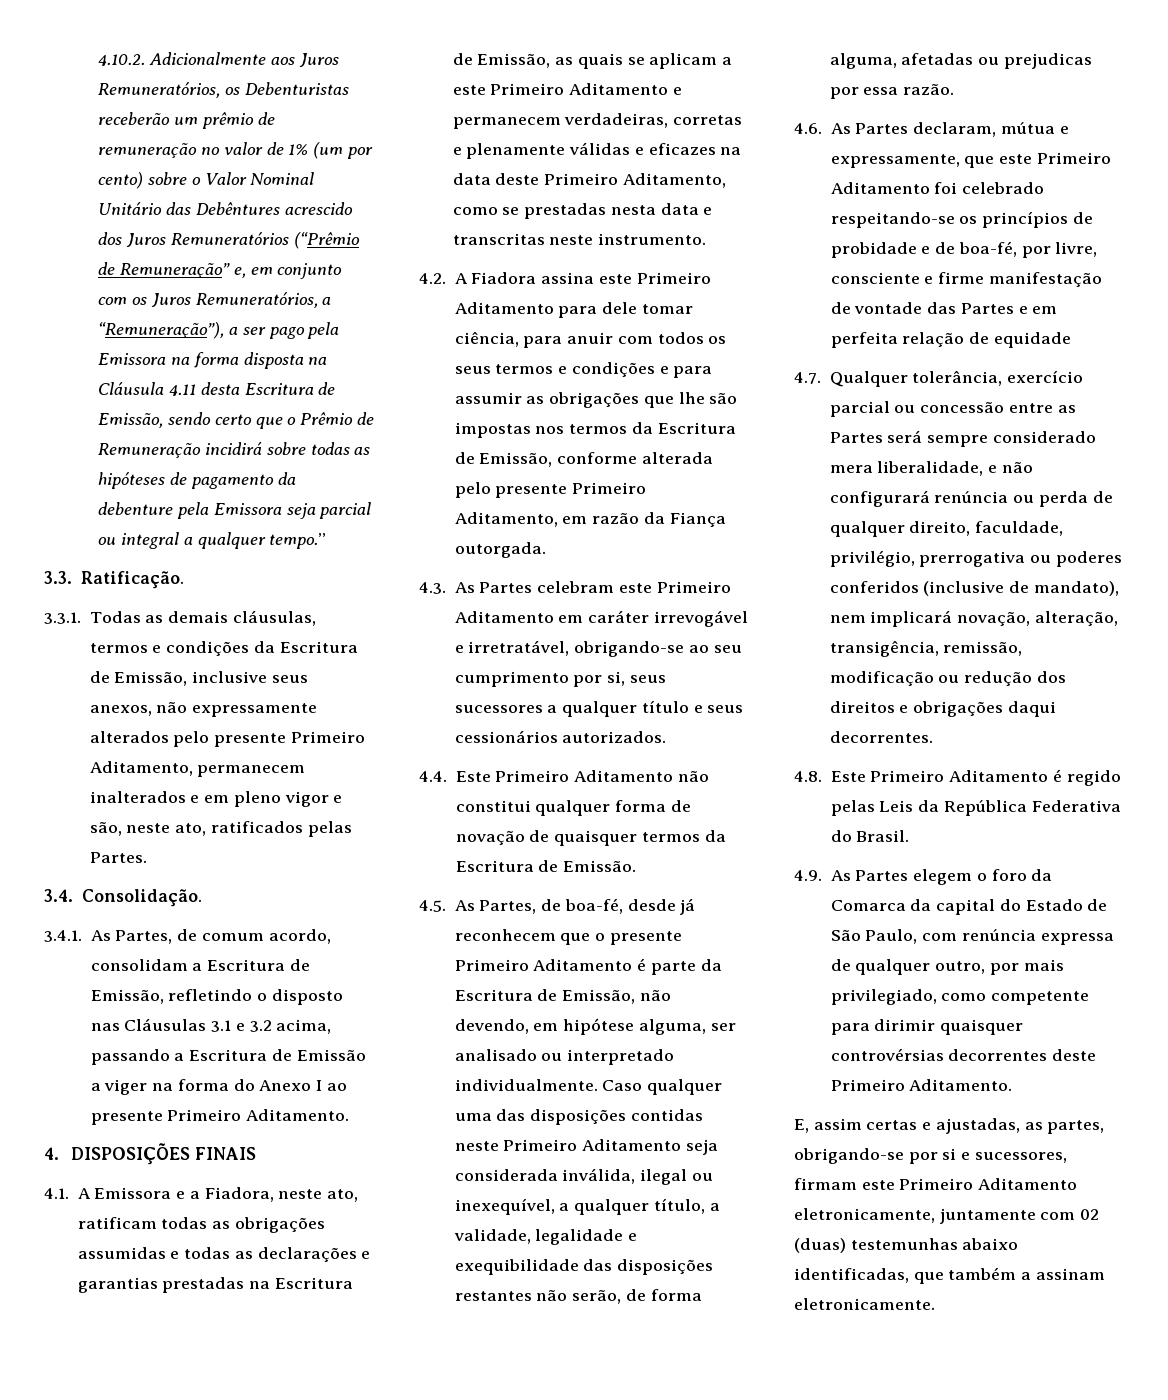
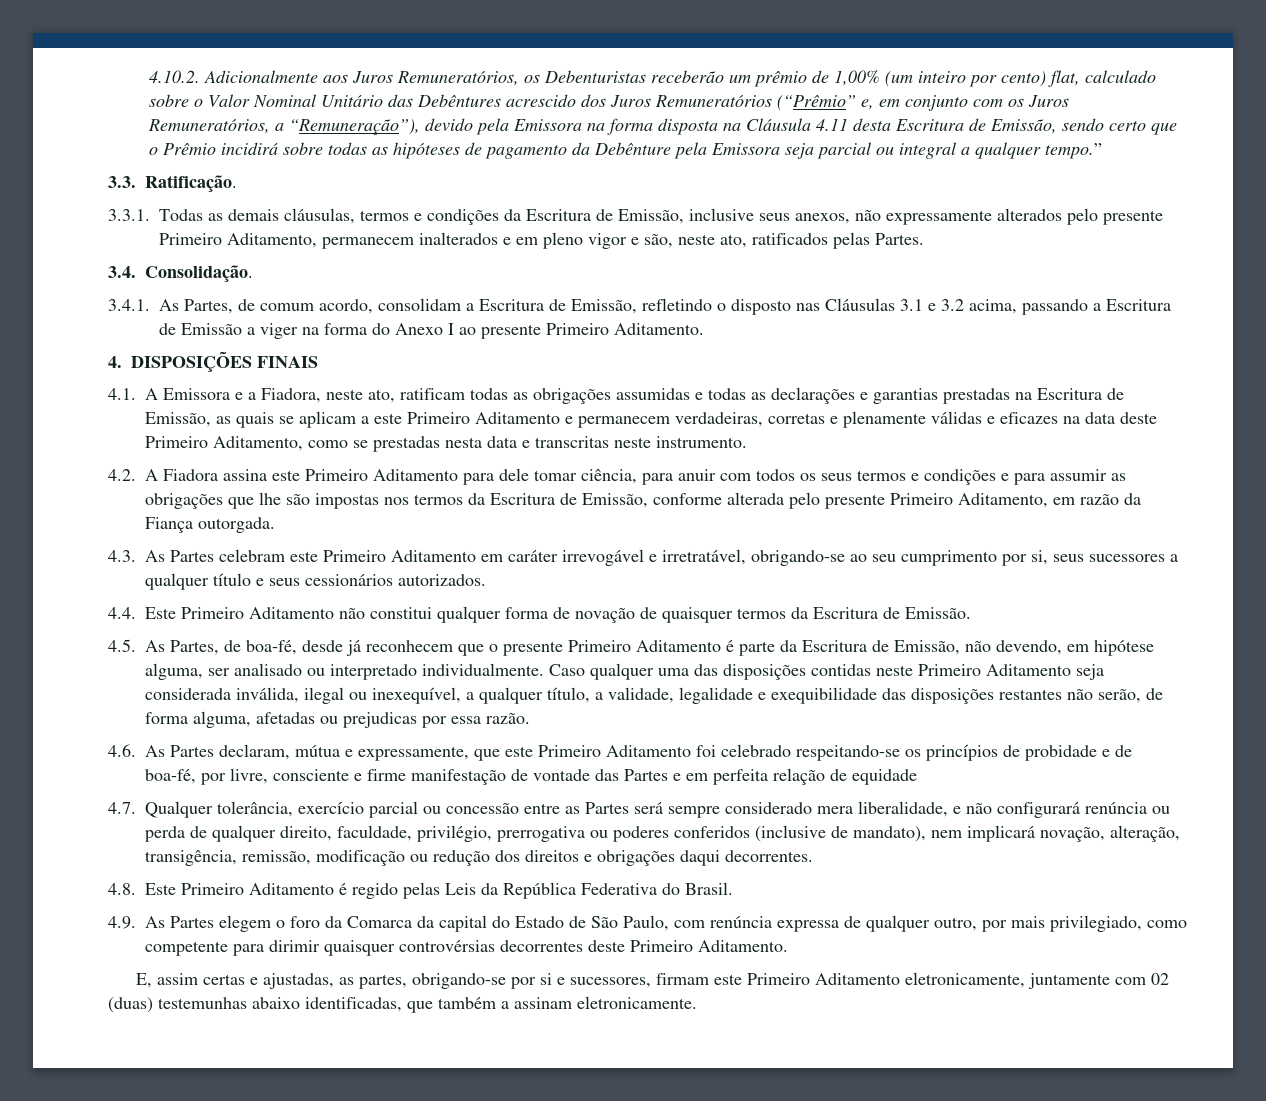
- 4.10.2. Adicionalmente aos Juros Remuneratórios, os Debenturistas receberão um prêmio de remuneração no valor de 1% (um por cento) sobre o Valor Nominal Unitário das Debêntures acrescido dos Juros Remuneratórios (“Prêmio de Remuneração” e, em conjunto com os Juros Remuneratórios, a “Remuneração”), a ser pago pela Emissora na forma disposta na Cláusula 4.11 desta Escritura de Emissão, sendo certo que o Prêmio de Remuneração incidirá sobre todas as hipóteses de pagamento da debenture pela Emissora seja parcial ou integral a qualquer tempo.”
+ 4.10.2. Adicionalmente aos Juros Remuneratórios, os Debenturistas receberão um prêmio de 1,00% (um inteiro por cento) flat, calculado sobre o Valor Nominal Unitário das Debêntures acrescido dos Juros Remuneratórios (“Prêmio” e, em conjunto com os Juros Remuneratórios, a “Remuneração”), devido pela Emissora na forma disposta na Cláusula 4.11 desta Escritura de Emissão, sendo certo que o Prêmio incidirá sobre todas as hipóteses de pagamento da Debênture pela Emissora seja parcial ou integral a qualquer tempo.”

